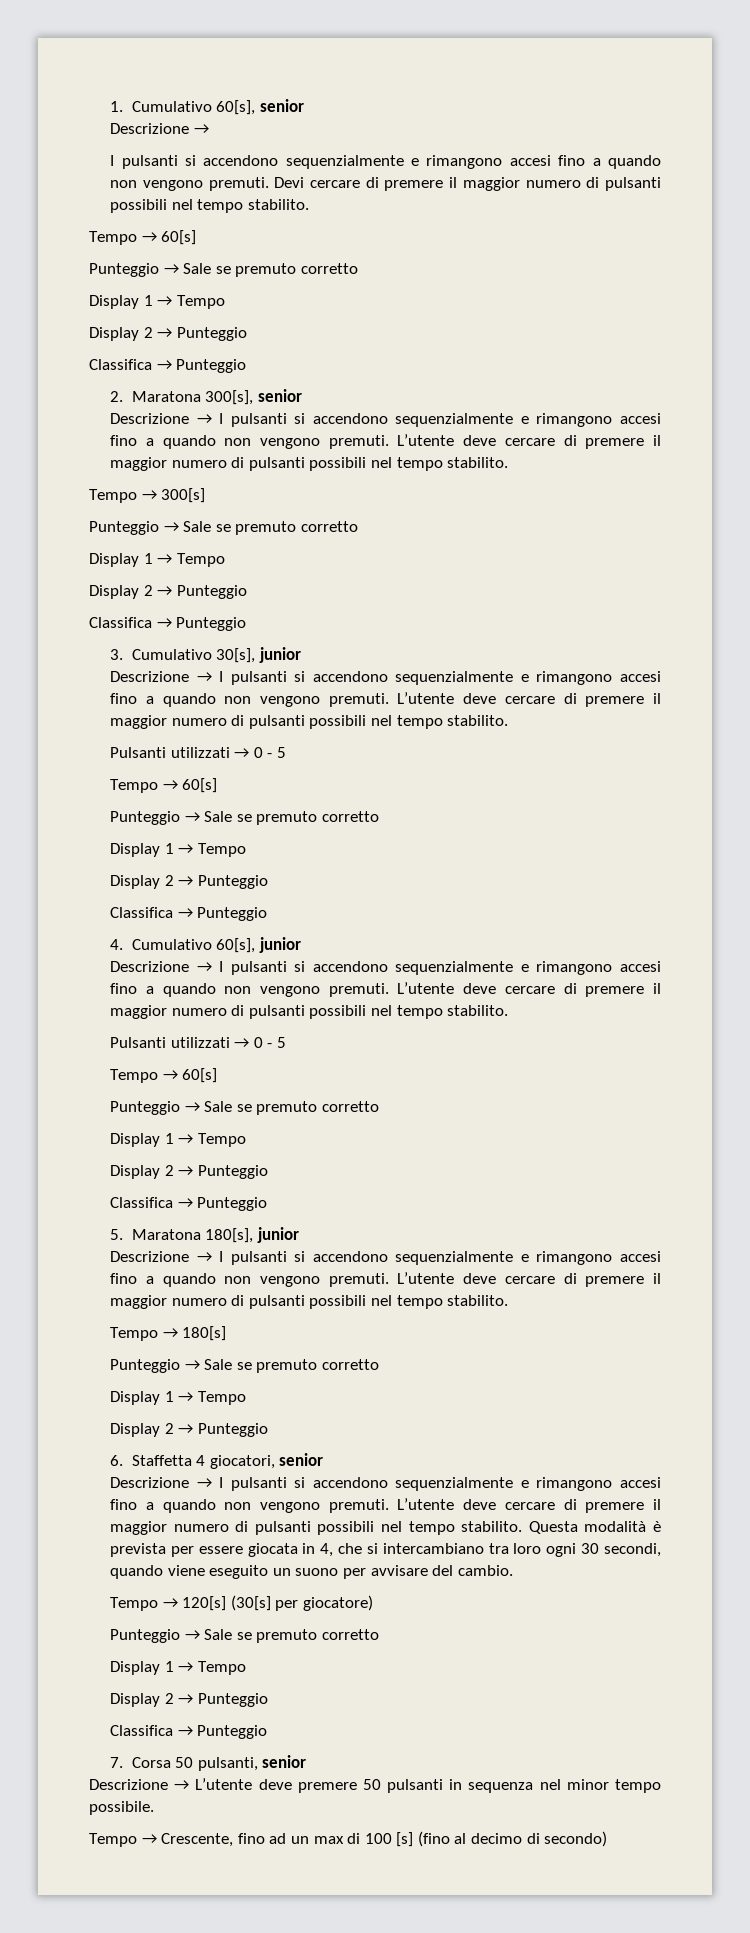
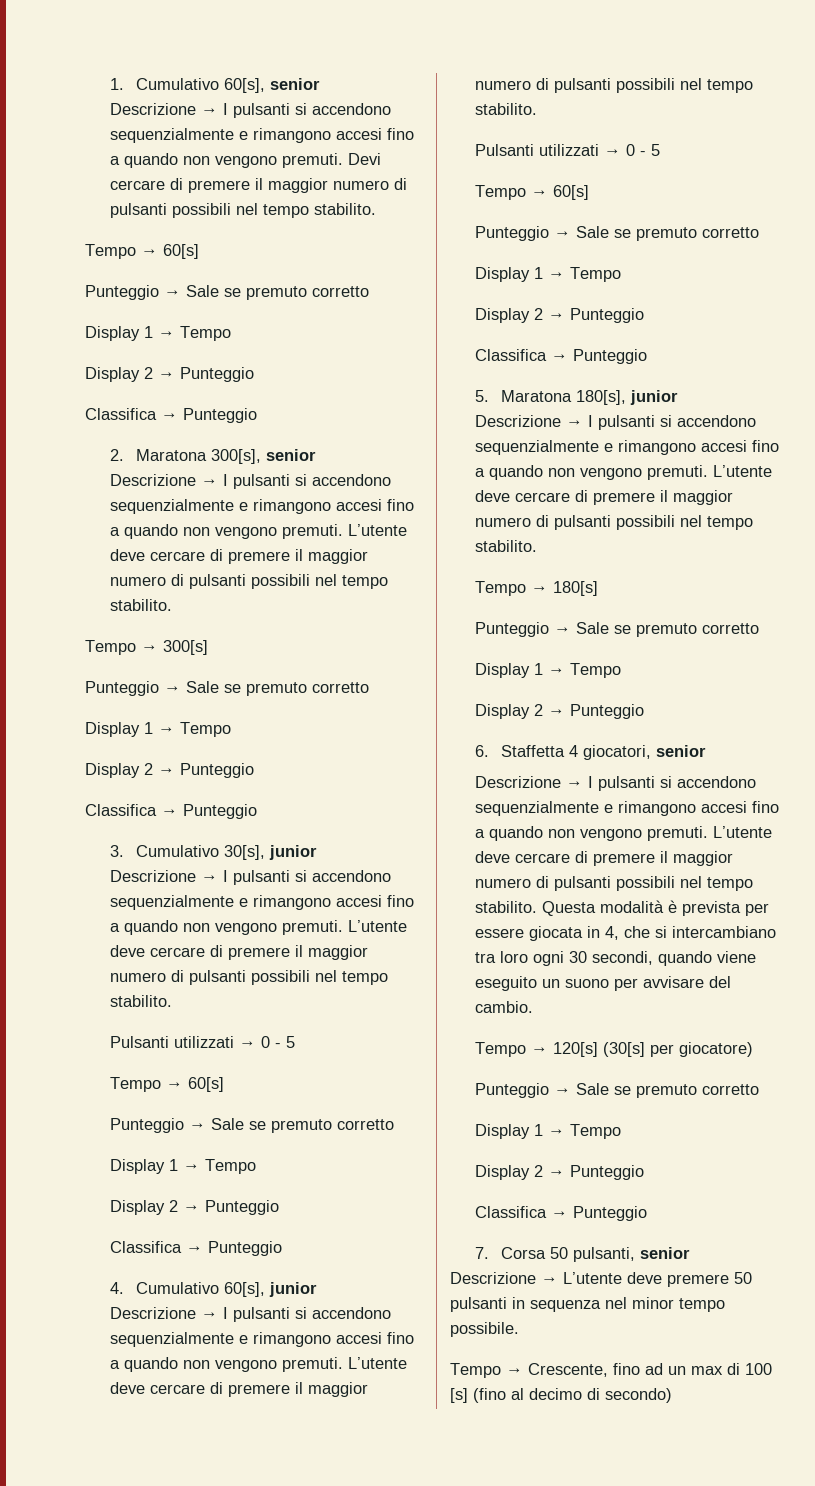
  1. Cumulativo 60[s], senior
- Descrizione →
- I pulsanti si accendono sequenzialmente e rimangono accesi fino a quando non vengono premuti.
+ Descrizione → I pulsanti si accendono sequenzialmente e rimangono accesi fino a quando non vengono premuti.

